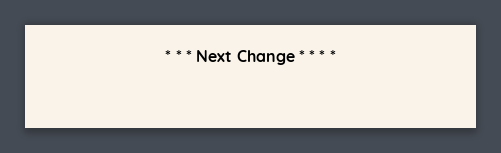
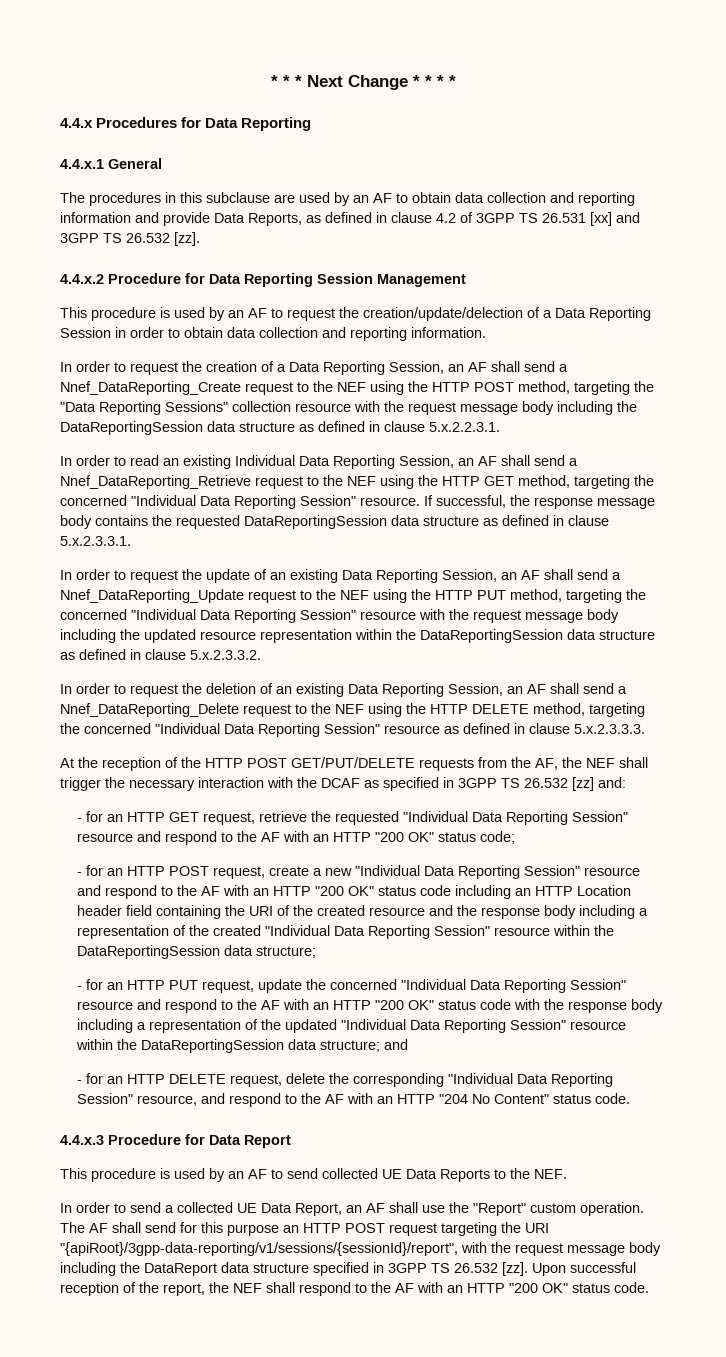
+ 4.4.x Procedures for Data Reporting
+ 4.4.x.1 General
+ The procedures in this subclause are used by an AF to obtain data collection and reporting information and provide Data Reports, as defined in clause 4.2 of 3GPP TS 26.531 [xx] and 3GPP TS 26.532 [zz].
+ 4.4.x.2 Procedure for Data Reporting Session Management
+ This procedure is used by an AF to request the creation/update/delection of a Data Reporting Session in order to obtain data collection and reporting information.
+ In order to request the creation of a Data Reporting Session, an AF shall send a Nnef_DataReporting_Create request to the NEF using the HTTP POST method, targeting the "Data Reporting Sessions" collection resource with the request message body including the DataReportingSession data structure as defined in clause 5.x.2.2.3.1.
+ In order to read an existing Individual Data Reporting Session, an AF shall send a Nnef_DataReporting_Retrieve request to the NEF using the HTTP GET method, targeting the concerned "Individual Data Reporting Session" resource. If successful, the response message body contains the requested DataReportingSession data structure as defined in clause 5.x.2.3.3.1.
+ In order to request the update of an existing Data Reporting Session, an AF shall send a Nnef_DataReporting_Update request to the NEF using the HTTP PUT method, targeting the concerned "Individual Data Reporting Session" resource with the request message body including the updated resource representation within the DataReportingSession data structure as defined in clause 5.x.2.3.3.2.
+ In order to request the deletion of an existing Data Reporting Session, an AF shall send a Nnef_DataReporting_Delete request to the NEF using the HTTP DELETE method, targeting the concerned "Individual Data Reporting Session" resource as defined in clause 5.x.2.3.3.3.
+ At the reception of the HTTP POST GET/PUT/DELETE requests from the AF, the NEF shall trigger the necessary interaction with the DCAF as specified in 3GPP TS 26.532 [zz] and:
+ - for an HTTP GET request, retrieve the requested "Individual Data Reporting Session" resource and respond to the AF with an HTTP "200 OK" status code;
+ - for an HTTP POST request, create a new "Individual Data Reporting Session" resource and respond to the AF with an HTTP "200 OK" status code including an HTTP Location header field containing the URI of the created resource and the response body including a representation of the created "Individual Data Reporting Session" resource within the DataReportingSession data structure;
+ - for an HTTP PUT request, update the concerned "Individual Data Reporting Session" resource and respond to the AF with an HTTP "200 OK" status code with the response body including a representation of the updated "Individual Data Reporting Session" resource within the DataReportingSession data structure; and
+ - for an HTTP DELETE request, delete the corresponding "Individual Data Reporting Session" resource, and respond to the AF with an HTTP "204 No Content" status code.
+ 4.4.x.3 Procedure for Data Report
+ This procedure is used by an AF to send collected UE Data Reports to the NEF.
+ In order to send a collected UE Data Report, an AF shall use the "Report" custom operation. The AF shall send for this purpose an HTTP POST request targeting the URI "{apiRoot}/3gpp-data-reporting/v1/sessions/{sessionId}/report", with the request message body including the DataReport data structure specified in 3GPP TS 26.532 [zz]. Upon successful reception of the report, the NEF shall respond to the AF with an HTTP "200 OK" status code.

